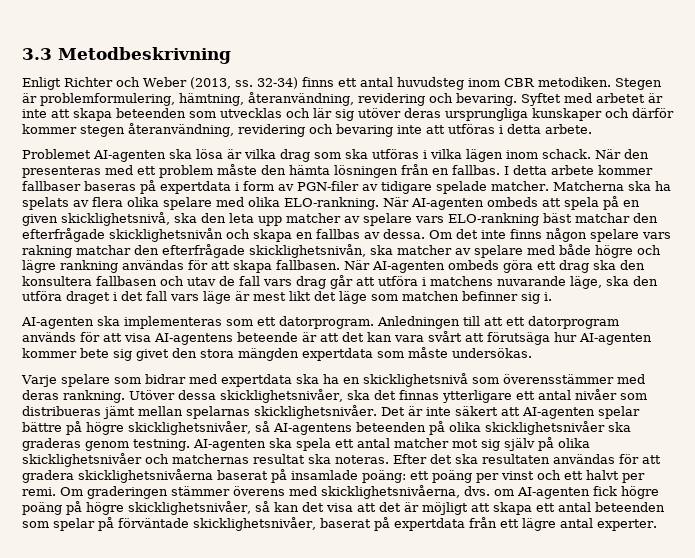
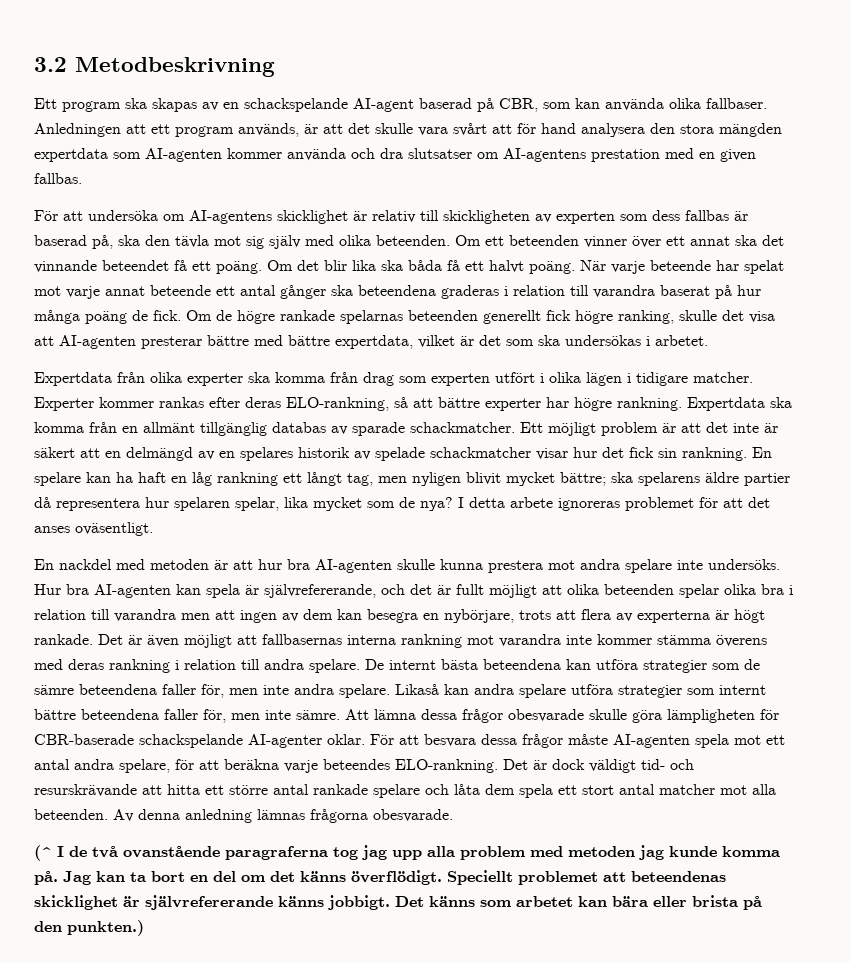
- 3.3 Metodbeskrivning
+ 3.2 Metodbeskrivning
- Enligt Richter och Weber (2013, ss. 32-34) finns ett antal huvudsteg inom CBR metodiken. Stegen är problemformulering, hämtning, återanvändning, revidering och bevaring. Syftet med arbetet är inte att skapa beteenden som utvecklas och lär sig utöver deras ursprungliga kunskaper och därför kommer stegen återanvändning, revidering och bevaring inte att utföras i detta arbete.
- Problemet AI-agenten ska lösa är vilka drag som ska utföras i vilka lägen inom schack. När den presenteras med ett problem måste den hämta lösningen från en fallbas. I detta arbete kommer fallbaser baseras på expertdata i form av PGN-filer av tidigare spelade matcher. Matcherna ska ha spelats av flera olika spelare med olika ELO-rankning. När AI-agenten ombeds att spela på en given skicklighetsnivå, ska den leta upp matcher av spelare vars ELO-rankning bäst matchar den efterfrågade skicklighetsnivån och skapa en fallbas av dessa. Om det inte finns någon spelare vars rakning matchar den efterfrågade skicklighetsnivån, ska matcher av spelare med både högre och lägre rankning användas för att skapa fallbasen. När AI-agenten ombeds göra ett drag ska den konsultera fallbasen och utav de fall vars drag går att utföra i matchens nuvarande läge, ska den utföra draget i det fall vars läge är mest likt det läge som matchen befinner sig i.
- AI-agenten ska implementeras som ett datorprogram. Anledningen till att ett datorprogram används för att visa AI-agentens beteende är att det kan vara svårt att förutsäga hur AI-agenten kommer bete sig givet den stora mängden expertdata som måste undersökas.
- Varje spelare som bidrar med expertdata ska ha en skicklighetsnivå som överensstämmer med deras rankning. Utöver dessa skicklighetsnivåer, ska det finnas ytterligare ett antal nivåer som distribueras jämt mellan spelarnas skicklighetsnivåer. Det är inte säkert att AI-agenten spelar bättre på högre skicklighetsnivåer, så AI-agentens beteenden på olika skicklighetsnivåer ska graderas genom testning. AI-agenten ska spela ett antal matcher mot sig själv på olika skicklighetsnivåer och matchernas resultat ska noteras. Efter det ska resultaten användas för att gradera skicklighetsnivåerna baserat på insamlade poäng: ett poäng per vinst och ett halvt per remi. Om graderingen stämmer överens med skicklighetsnivåerna, dvs. om AI-agenten fick högre poäng på högre skicklighetsnivåer, så kan det visa att det är möjligt att skapa ett antal beteenden som spelar på förväntade skicklighetsnivåer, baserat på expertdata från ett lägre antal experter.
+ Ett program ska skapas av en schackspelande AI-agent baserad på CBR, som kan använda olika fallbaser. Anledningen att ett program används, är att det skulle vara svårt att för hand analysera den stora mängden expertdata som AI-agenten kommer använda och dra slutsatser om AI-agentens prestation med en given fallbas.
+ För att undersöka om AI-agentens skicklighet är relativ till skickligheten av experten som dess fallbas är baserad på, ska den tävla mot sig själv med olika beteenden. Om ett beteenden vinner över ett annat ska det vinnande beteendet få ett poäng. Om det blir lika ska båda få ett halvt poäng. När varje beteende har spelat mot varje annat beteende ett antal gånger ska beteendena graderas i relation till varandra baserat på hur många poäng de fick. Om de högre rankade spelarnas beteenden generellt fick högre ranking, skulle det visa att AI-agenten presterar bättre med bättre expertdata, vilket är det som ska undersökas i arbetet.
+ Expertdata från olika experter ska komma från drag som experten utfört i olika lägen i tidigare matcher. Experter kommer rankas efter deras ELO-rankning, så att bättre experter har högre rankning. Expertdata ska komma från en allmänt tillgänglig databas av sparade schackmatcher. Ett möjligt problem är att det inte är säkert att en delmängd av en spelares historik av spelade schackmatcher visar hur det fick sin rankning. En spelare kan ha haft en låg rankning ett långt tag, men nyligen blivit mycket bättre; ska spelarens äldre partier då representera hur spelaren spelar, lika mycket som de nya? I detta arbete ignoreras problemet för att det anses oväsentligt.
+ En nackdel med metoden är att hur bra AI-agenten skulle kunna prestera mot andra spelare inte undersöks. Hur bra AI-agenten kan spela är självrefererande, och det är fullt möjligt att olika beteenden spelar olika bra i relation till varandra men att ingen av dem kan besegra en nybörjare, trots att flera av experterna är högt rankade. Det är även möjligt att fallbasernas interna rankning mot varandra inte kommer stämma överens med deras rankning i relation till andra spelare. De internt bästa beteendena kan utföra strategier som de sämre beteendena faller för, men inte andra spelare. Likaså kan andra spelare utföra strategier som internt bättre beteendena faller för, men inte sämre. Att lämna dessa frågor obesvarade skulle göra lämpligheten för CBR-baserade schackspelande AI-agenter oklar. För att besvara dessa frågor måste AI-agenten spela mot ett antal andra spelare, för att beräkna varje beteendes ELO-rankning. Det är dock väldigt tid- och resurskrävande att hitta ett större antal rankade spelare och låta dem spela ett stort antal matcher mot alla beteenden. Av denna anledning lämnas frågorna obesvarade.
+ (^ I de två ovanstående paragraferna tog jag upp alla problem med metoden jag kunde komma på. Jag kan ta bort en del om det känns överflödigt. Speciellt problemet att beteendenas skicklighet är självrefererande känns jobbigt. Det känns som arbetet kan bära eller brista på den punkten.)

